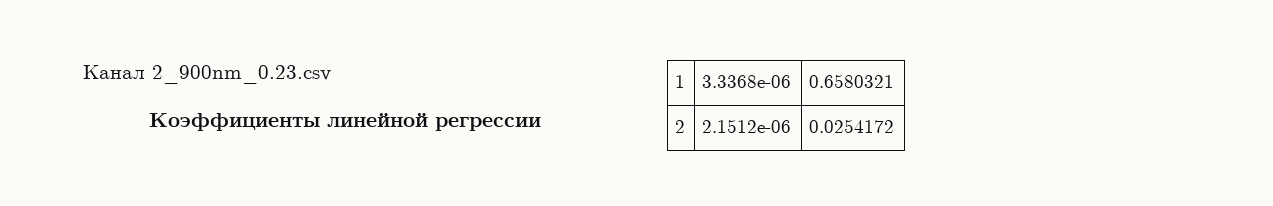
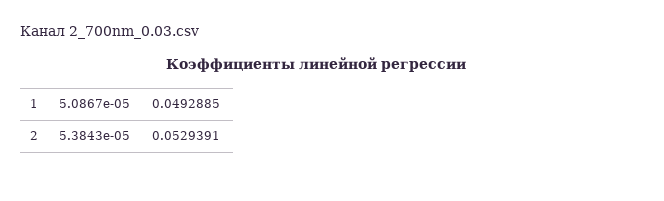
- Канал 2_900nm_0.23.csv
+ Канал 2_700nm_0.03.csv
- 1 | 3.3368e-06 | 0.6580321
+ 1 | 5.0867e-05 | 0.0492885
- 2 | 2.1512e-06 | 0.0254172
+ 2 | 5.3843e-05 | 0.0529391

